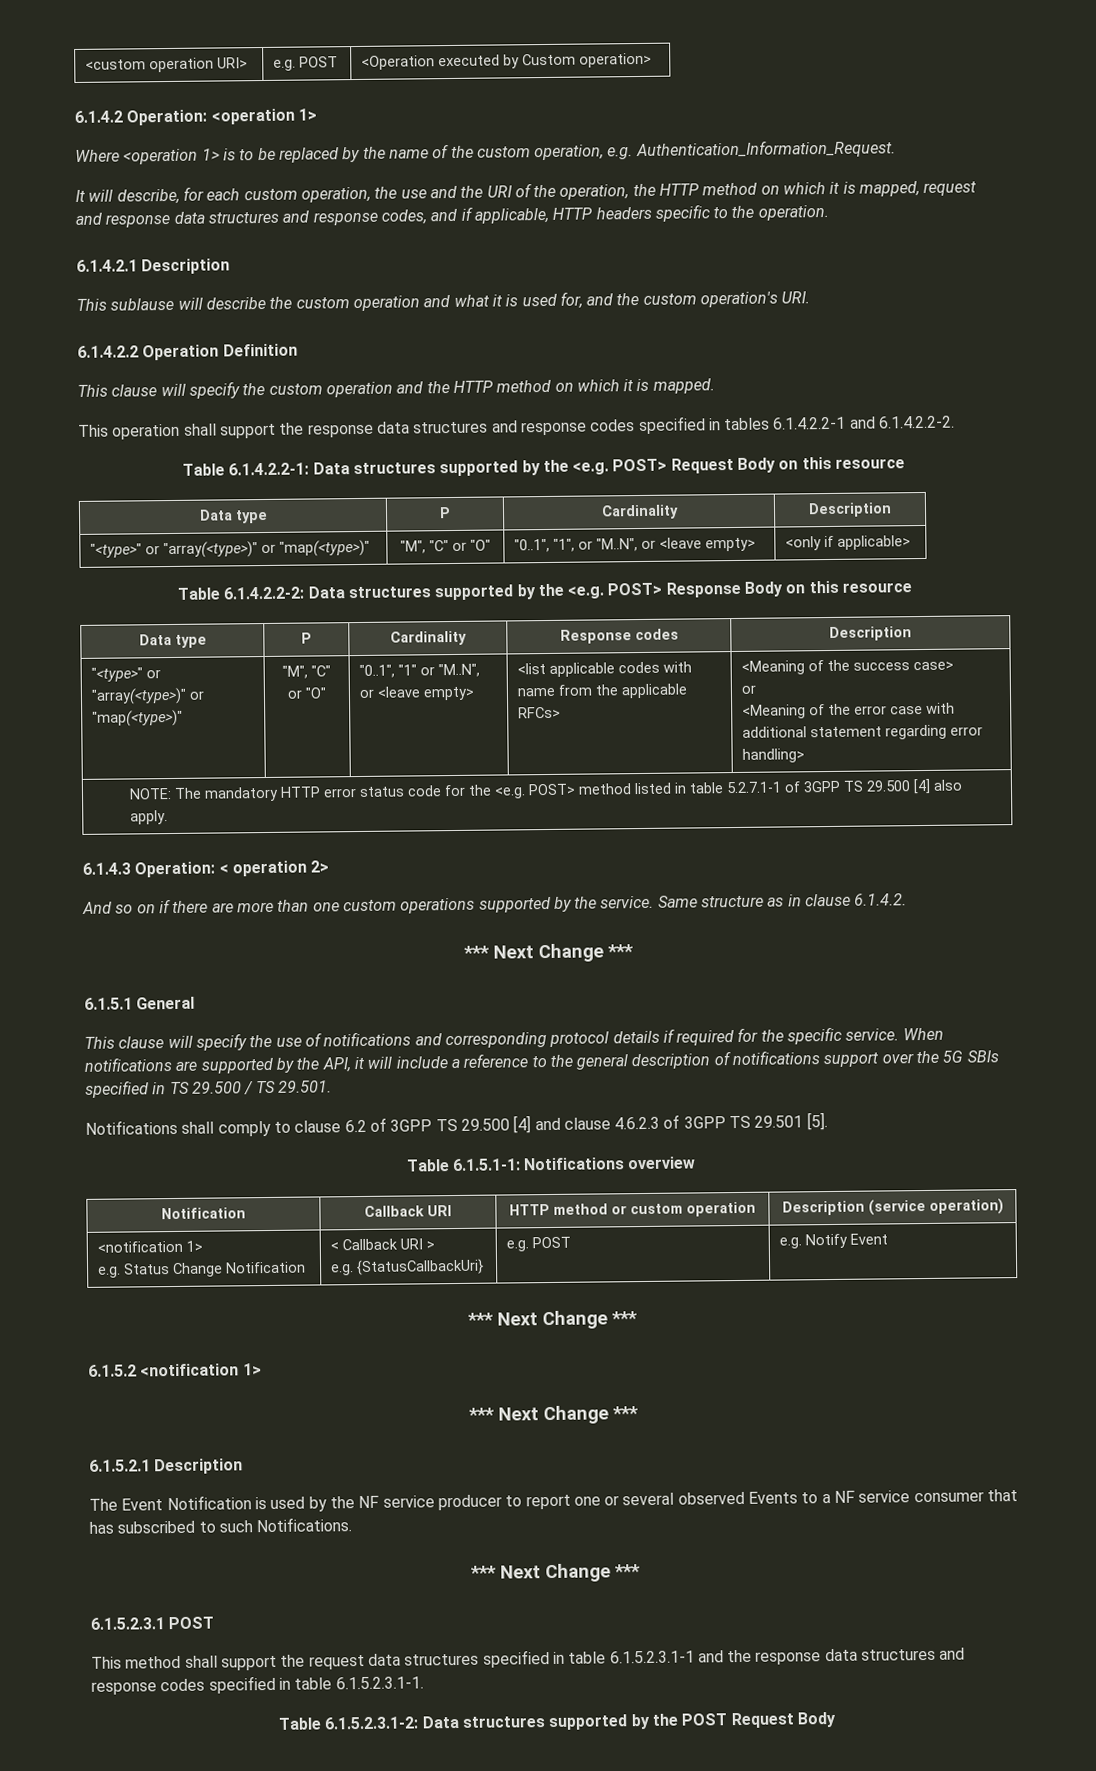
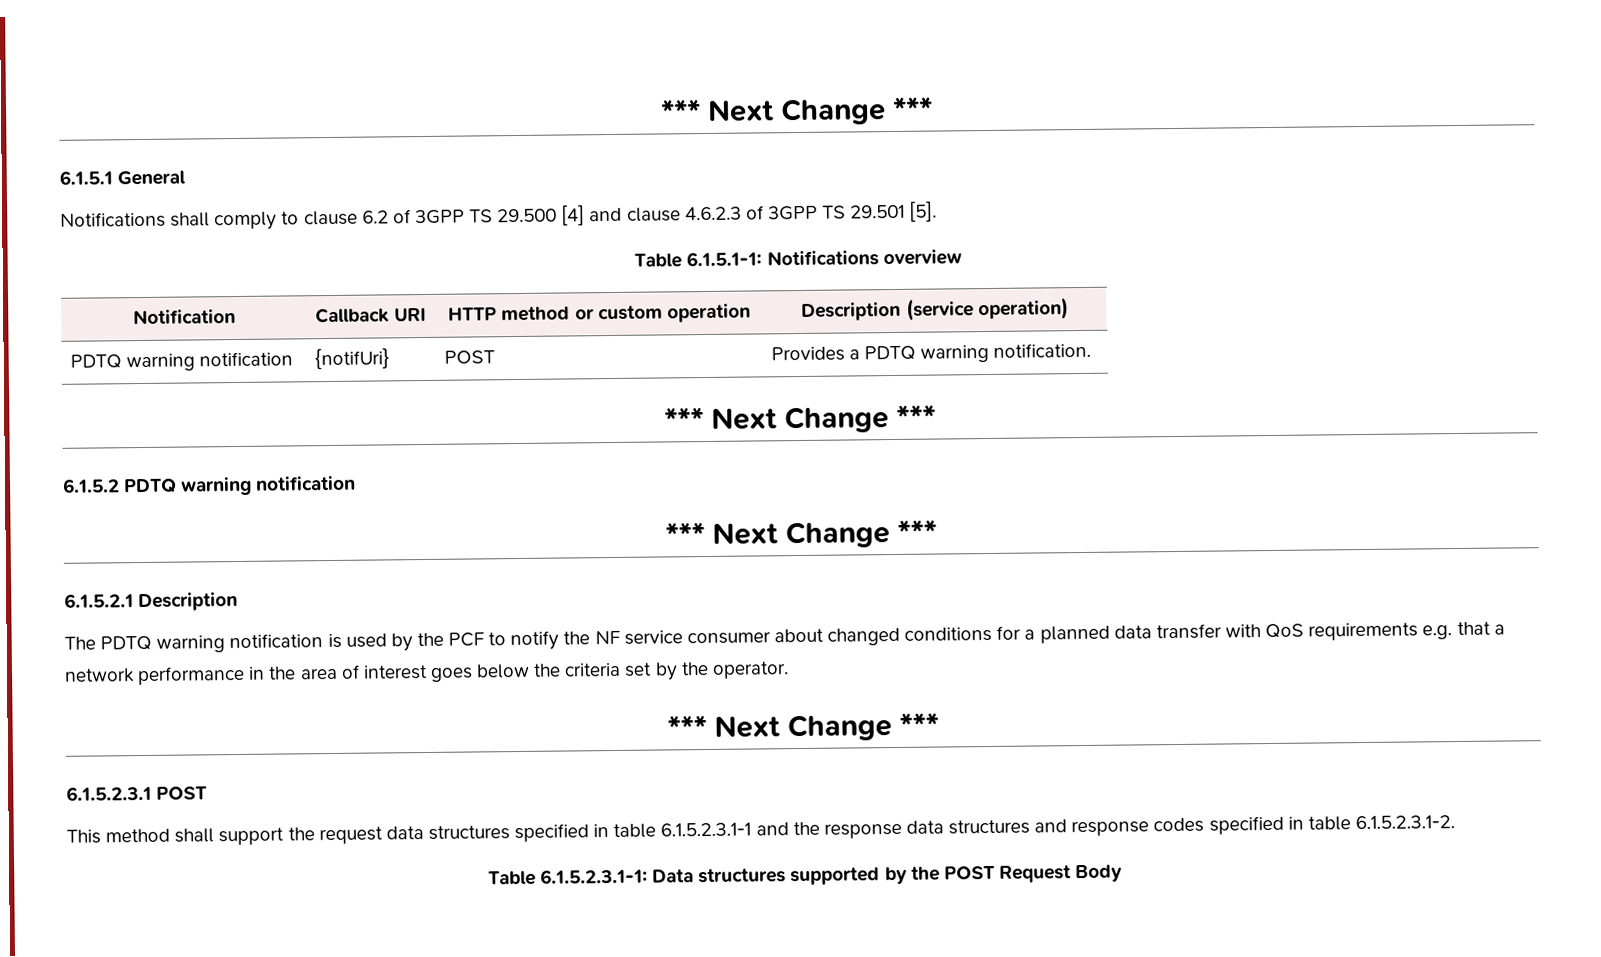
- <custom operation URI> | e.g. POST | <Operation executed by Custom operation>
- 6.1.4.2 Operation: <operation 1>
- Where <operation 1> is to be replaced by the name of the custom operation, e.g. Authentication_Information_Request.
- It will describe, for each custom operation, the use and the URI of the operation, the HTTP method on which it is mapped, request and response data structures and response codes, and if applicable, HTTP headers specific to the operation.
- 6.1.4.2.1 Description
- This sublause will describe the custom operation and what it is used for, and the custom operation's URI.
- 6.1.4.2.2 Operation Definition
- This clause will specify the custom operation and the HTTP method on which it is mapped.
- This operation shall support the response data structures and response codes specified in tables 6.1.4.2.2-1 and 6.1.4.2.2-2.
- Table 6.1.4.2.2-1: Data structures supported by the <e.g. POST> Request Body on this resource
- Data type | P | Cardinality | Description
- "<type>" or "array(<type>)" or "map(<type>)" | "M", "C" or "O" | "0..1", "1", or "M..N", or <leave empty> | <only if applicable>
- Table 6.1.4.2.2-2: Data structures supported by the <e.g. POST> Response Body on this resource
- Data type | P | Cardinality | Response codes | Description
- "<type>" or "array(<type>)" or "map(<type>)" | "M", "C" or "O" | "0..1", "1" or "M..N", or <leave empty> | <list applicable codes with name from the applicable RFCs> | <Meaning of the success case>
- or
- <Meaning of the error case with additional statement regarding error handling>
- NOTE: The mandatory HTTP error status code for the <e.g. POST> method listed in table 5.2.7.1-1 of 3GPP TS 29.500 [4] also apply.
- 6.1.4.3 Operation: < operation 2>
- And so on if there are more than one custom operations supported by the service. Same structure as in clause 6.1.4.2.
- This clause will specify the use of notifications and corresponding protocol details if required for the specific service. When notifications are supported by the API, it will include a reference to the general description of notifications support over the 5G SBIs specified in TS 29.500 / TS 29.501.
  Notification | Callback URI | HTTP method or custom operation | Description (service operation)
- <notification 1>
- e.g. Status Change Notification | < Callback URI >
- e.g. {StatusCallbackUri} | e.g. POST | e.g. Notify Event
+ PDTQ warning notification | {notifUri} | POST | Provides a PDTQ warning notification.
- 6.1.5.2 <notification 1>
+ 6.1.5.2 PDTQ warning notification
- The Event Notification is used by the NF service producer to report one or several observed Events to a NF service consumer that has subscribed to such Notifications.
+ The PDTQ warning notification is used by the PCF to notify the NF service consumer about changed conditions for a planned data transfer with QoS requirements e.g. that a network performance in the area of interest goes below the criteria set by the operator.
- This method shall support the request data structures specified in table 6.1.5.2.3.1-1 and the response data structures and response codes specified in table 6.1.5.2.3.1-1.
- Table 6.1.5.2.3.1-2: Data structures supported by the POST Request Body
+ This method shall support the request data structures specified in table 6.1.5.2.3.1-1 and the response data structures and response codes specified in table 6.1.5.2.3.1-2.
+ Table 6.1.5.2.3.1-1: Data structures supported by the POST Request Body

